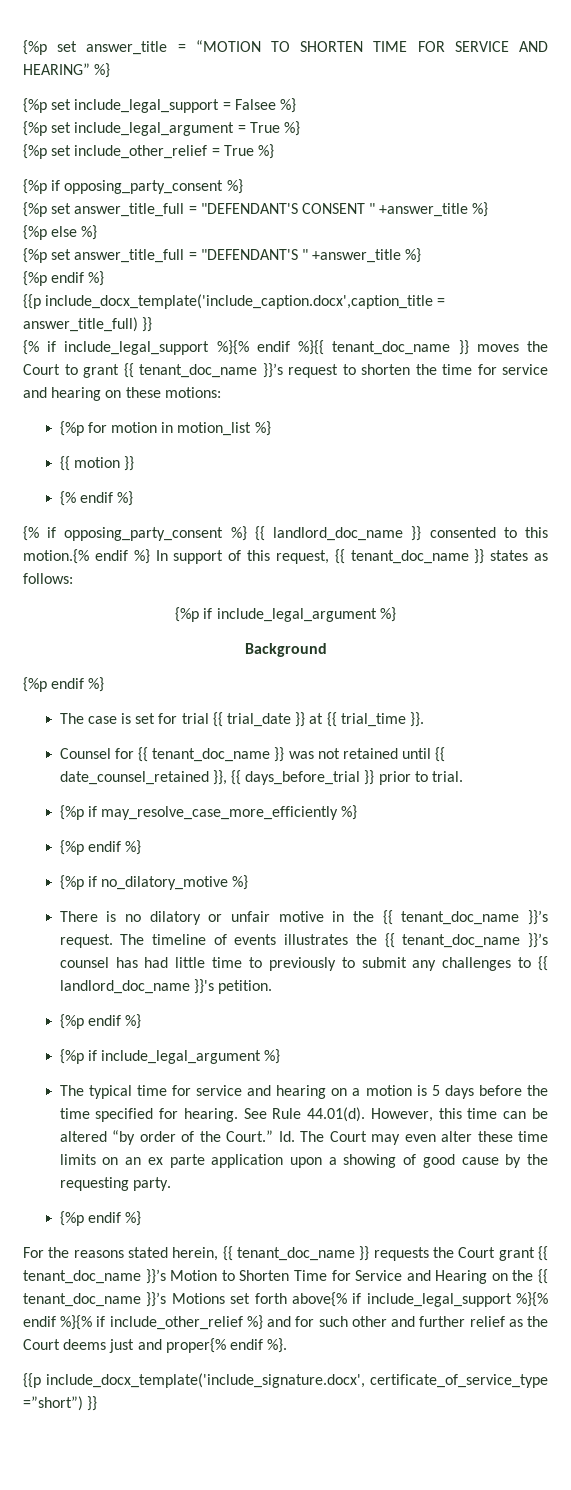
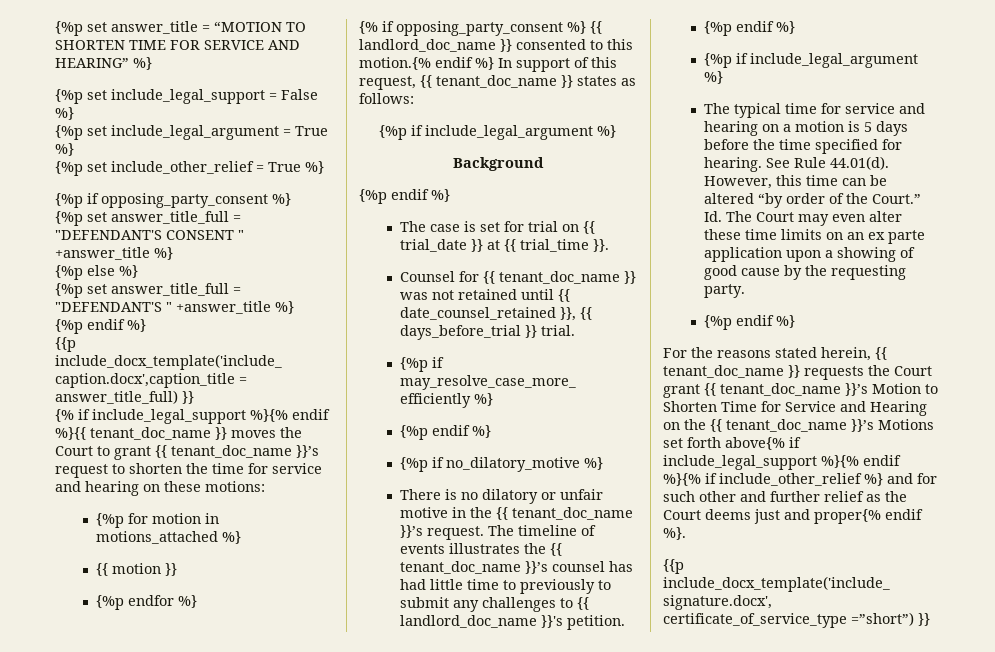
- {%p set include_legal_support = Falsee %}
+ {%p set include_legal_support = False %}
- {%p for motion in motion_list %}
+ {%p for motion in motions_attached %}
- {% endif %}
+ {%p endfor %}
- The case is set for trial {{ trial_date }} at {{ trial_time }}.
+ The case is set for trial on {{ trial_date }} at {{ trial_time }}.
- Counsel for {{ tenant_doc_name }} was not retained until {{ date_counsel_retained }}, {{ days_before_trial }} prior to trial.
+ Counsel for {{ tenant_doc_name }} was not retained until {{ date_counsel_retained }}, {{ days_before_trial }} trial.

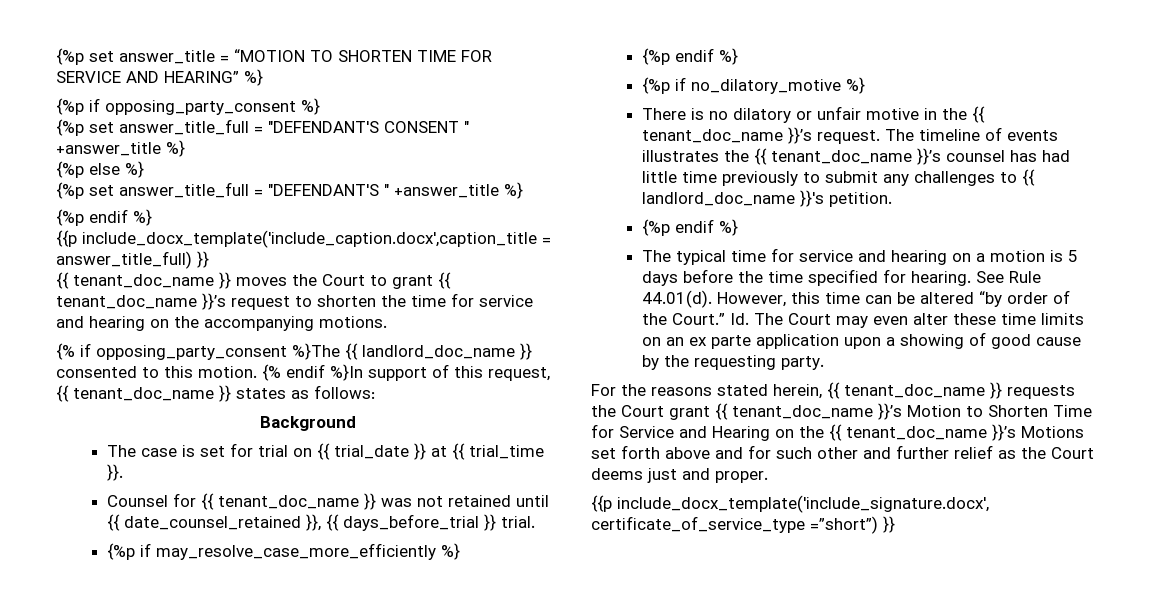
- {%p set include_legal_support = False %}
- {%p set include_legal_argument = True %}
- {%p set include_other_relief = True %}
- {% if include_legal_support %}{% endif %}{{ tenant_doc_name }} moves the Court to grant {{ tenant_doc_name }}’s request to shorten the time for service and hearing on these motions:
- {%p for motion in motions_attached %}
- {{ motion }}
- {%p endfor %}
+ {{ tenant_doc_name }} moves the Court to grant {{ tenant_doc_name }}’s request to shorten the time for service and hearing on the accompanying motions.
- {% if opposing_party_consent %} {{ landlord_doc_name }} consented to this motion.{% endif %} In support of this request, {{ tenant_doc_name }} states as follows:
- {%p if include_legal_argument %}
+ {% if opposing_party_consent %}The {{ landlord_doc_name }} consented to this motion. {% endif %}In support of this request, {{ tenant_doc_name }} states as follows:
  Background
- {%p endif %}
- The timeline of events illustrates the {{ tenant_doc_name }}’s counsel has had little time to previously to submit any challenges to {{ landlord_doc_name }}'s petition.
+ The timeline of events illustrates the {{ tenant_doc_name }}’s counsel has had little time previously to submit any challenges to {{ landlord_doc_name }}'s petition.
  {%p endif %}
- {%p if include_legal_argument %}
  Id. The Court may even alter these time limits on an ex parte application upon a showing of good cause by the requesting party.
- {%p endif %}
- For the reasons stated herein, {{ tenant_doc_name }} requests the Court grant {{ tenant_doc_name }}’s Motion to Shorten Time for Service and Hearing on the {{ tenant_doc_name }}’s Motions set forth above{% if include_legal_support %}{% endif %}{% if include_other_relief %} and for such other and further relief as the Court deems just and proper{% endif %}.
+ For the reasons stated herein, {{ tenant_doc_name }} requests the Court grant {{ tenant_doc_name }}’s Motion to Shorten Time for Service and Hearing on the {{ tenant_doc_name }}’s Motions set forth above and for such other and further relief as the Court deems just and proper.

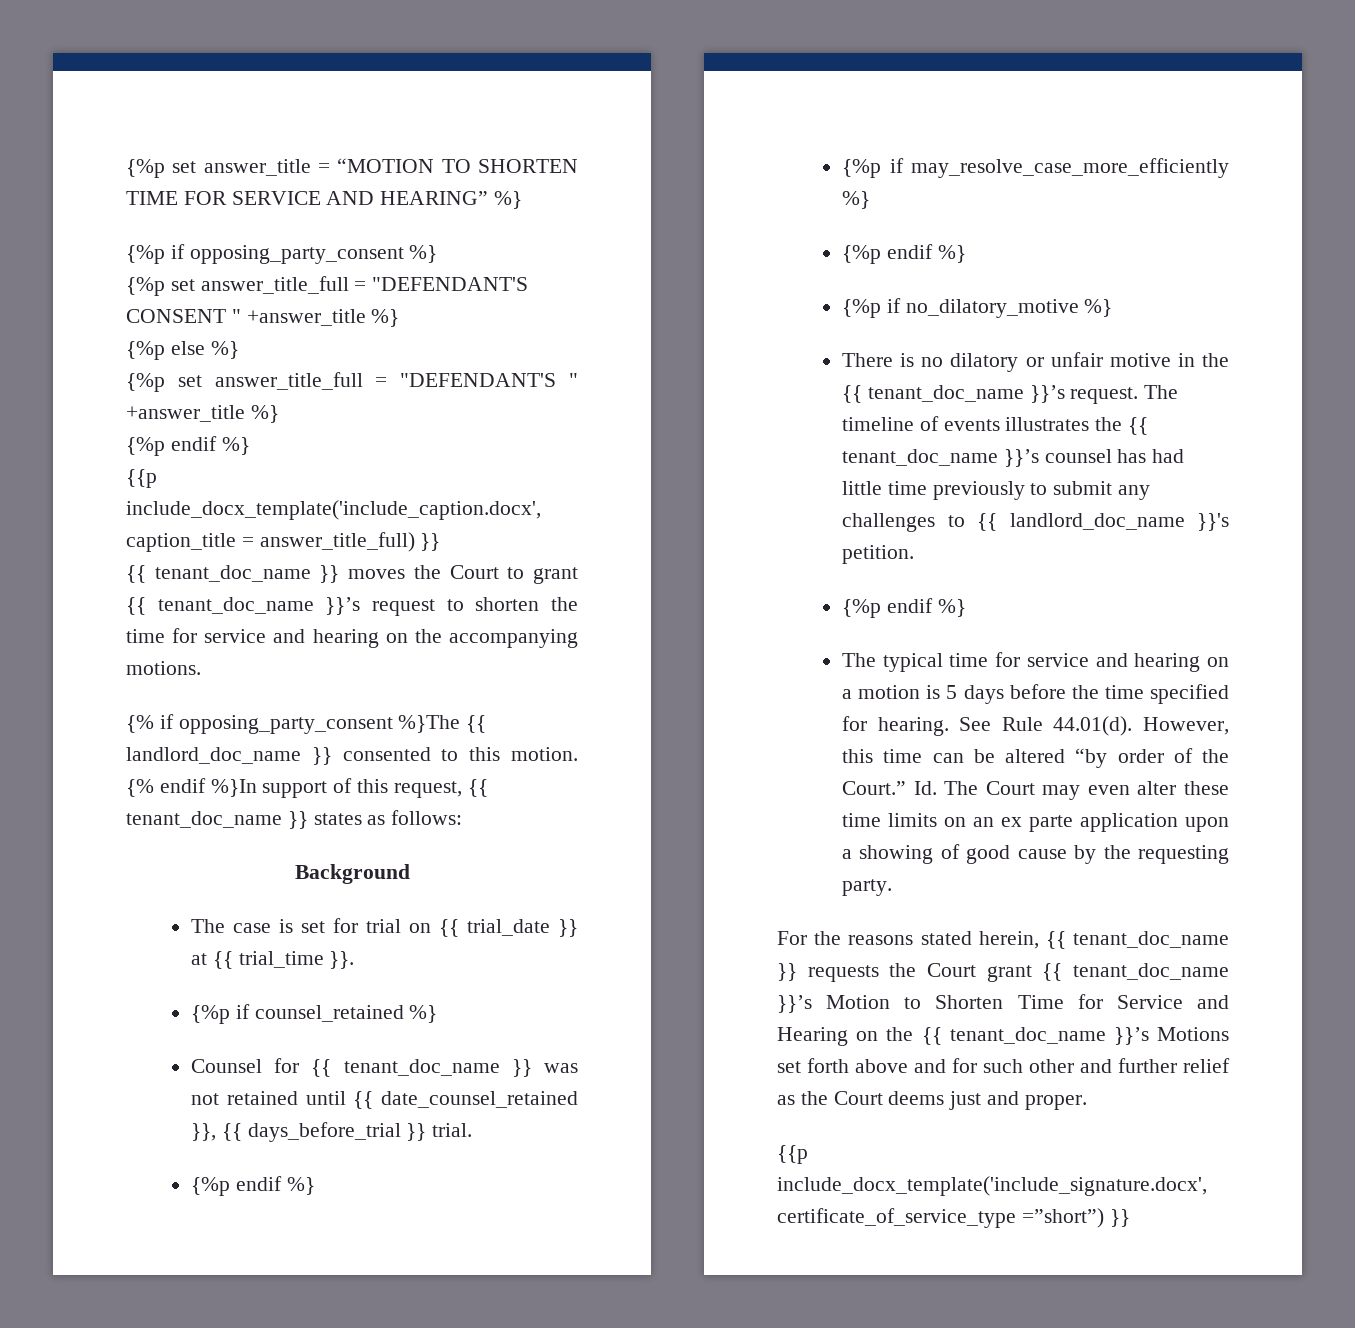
+ {%p if counsel_retained %}
  Counsel for {{ tenant_doc_name }} was not retained until {{ date_counsel_retained }}, {{ days_before_trial }} trial.
+ {%p endif %}

